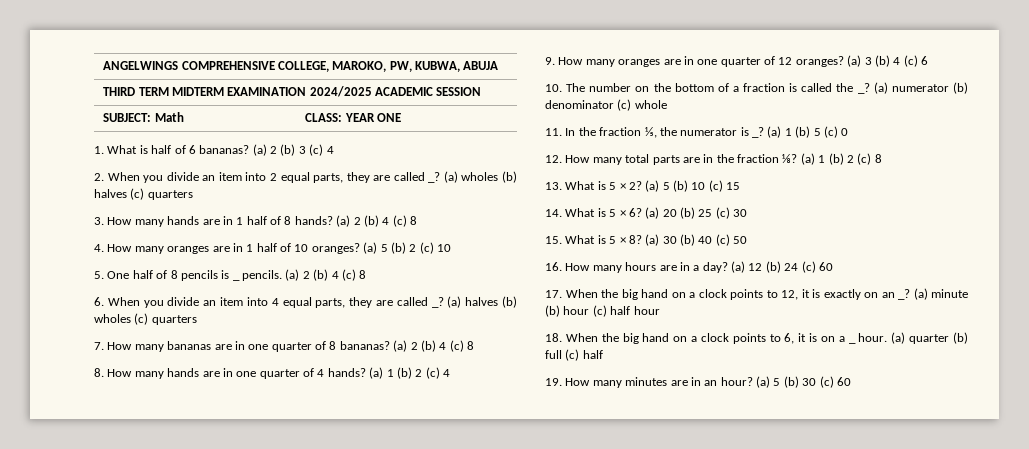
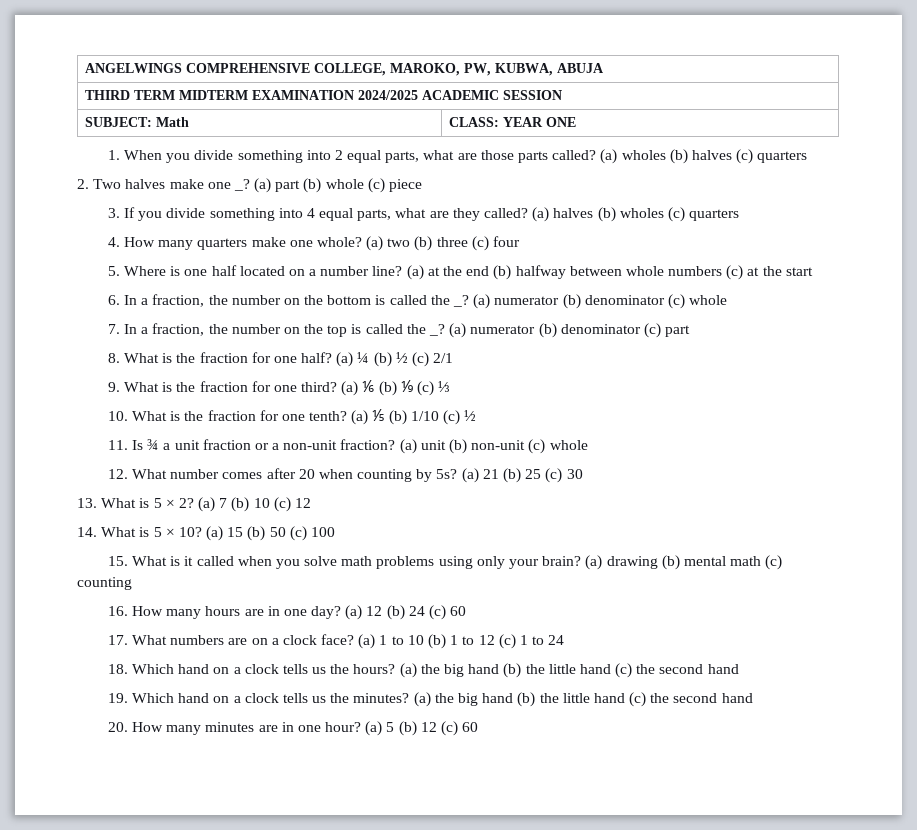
- 1. What is half of 6 bananas? (a) 2 (b) 3 (c) 4
- 2. When you divide an item into 2 equal parts, they are called _?
+ 1. When you divide something into 2 equal parts, what are those parts called?
- 3. How many hands are in 1 half of 8 hands? (a) 2 (b) 4 (c) 8
- 4. How many oranges are in 1 half of 10 oranges? (a) 5 (b) 2 (c) 10
- 5. One half of 8 pencils is _ pencils. (a) 2 (b) 4 (c) 8
- 6. When you divide an item into 4 equal parts, they are called _?
+ 2. Two halves make one _? (a) part (b) whole (c) piece
+ 3. If you divide something into 4 equal parts, what are they called?
- 7. How many bananas are in one quarter of 8 bananas? (a) 2 (b) 4 (c) 8
- 8. How many hands are in one quarter of 4 hands? (a) 1 (b) 2 (c) 4
- 9. How many oranges are in one quarter of 12 oranges? (a) 3 (b) 4 (c) 6
- 10. The number on the bottom of a fraction is called the _?
+ 4. How many quarters make one whole? (a) two (b) three (c) four
+ 5. Where is one half located on a number line? (a) at the end (b) halfway between whole numbers (c) at the start
+ 6. In a fraction, the number on the bottom is called the _?
- 11. In the fraction ⅕, the numerator is _? (a) 1 (b) 5 (c) 0
- 12. How many total parts are in the fraction ⅛? (a) 1 (b) 2 (c) 8
+ 7. In a fraction, the number on the top is called the _? (a) numerator (b) denominator (c) part
+ 8. What is the fraction for one half? (a) ¼ (b) ½ (c) 2/1
+ 9. What is the fraction for one third? (a) ⅙ (b) ⅑ (c) ⅓
+ 10. What is the fraction for one tenth? (a) ⅕ (b) 1/10 (c) ½
+ 11. Is ¾ a unit fraction or a non-unit fraction? (a) unit (b) non-unit (c) whole
+ 12. What number comes after 20 when counting by 5s? (a) 21 (b) 25 (c) 30
- (a) 5 (b) 10 (c) 15
+ (a) 7 (b) 10 (c) 12
- 14. What is 5 × 6? (a) 20 (b) 25 (c) 30
- 15. What is 5 × 8? (a) 30 (b) 40 (c) 50
+ 14. What is 5 × 10? (a) 15 (b) 50 (c) 100
+ 15. What is it called when you solve math problems using only your brain? (a) drawing (b) mental math (c) counting
- 16. How many hours are in a day?
+ 16. How many hours are in one day?
- 17. When the big hand on a clock points to 12, it is exactly on an _? (a) minute (b) hour (c) half hour
- 18. When the big hand on a clock points to 6, it is on a _ hour. (a) quarter (b) full (c) half
- 19. How many minutes are in an hour?
+ 17. What numbers are on a clock face? (a) 1 to 10 (b) 1 to 12 (c) 1 to 24
+ 18. Which hand on a clock tells us the hours? (a) the big hand (b) the little hand (c) the second hand
+ 19. Which hand on a clock tells us the minutes? (a) the big hand (b) the little hand (c) the second hand
+ 20. How many minutes are in one hour?
- (a) 5 (b) 30 (c) 60
+ (a) 5 (b) 12 (c) 60

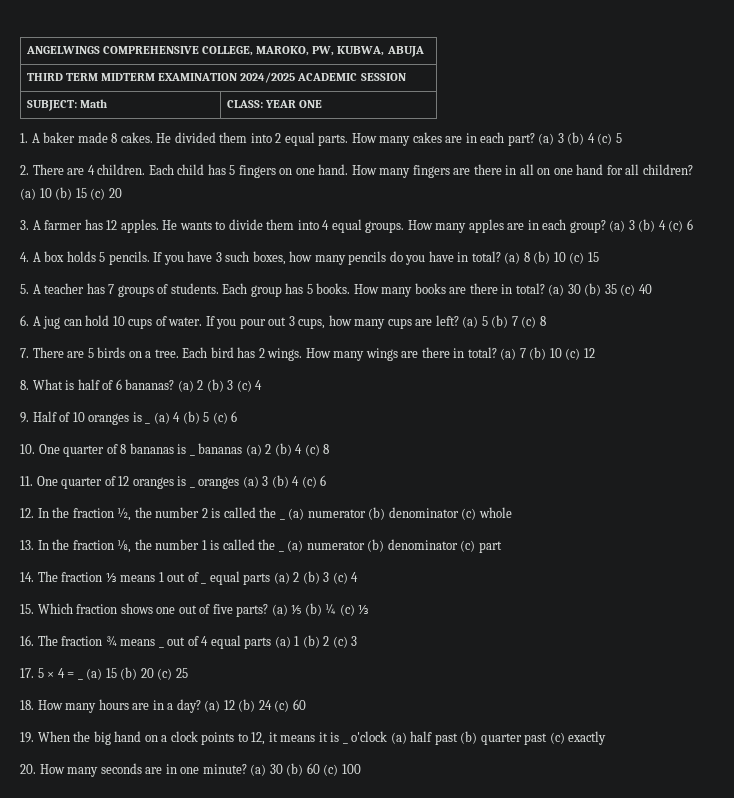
- 1. When you divide something into 2 equal parts, what are those parts called? (a) wholes (b) halves (c) quarters
- 2. Two halves make one _? (a) part (b) whole (c) piece
- 3. If you divide something into 4 equal parts, what are they called? (a) halves (b) wholes (c) quarters
- 4. How many quarters make one whole? (a) two (b) three (c) four
- 5. Where is one half located on a number line? (a) at the end (b) halfway between whole numbers (c) at the start
- 6. In a fraction, the number on the bottom is called the _? (a) numerator (b) denominator (c) whole
+ 1. A baker made 8 cakes. He divided them into 2 equal parts. How many cakes are in each part? (a) 3 (b) 4 (c) 5
+ 2. There are 4 children. Each child has 5 fingers on one hand. How many fingers are there in all on one hand for all children? (a) 10 (b) 15 (c) 20
+ 3. A farmer has 12 apples. He wants to divide them into 4 equal groups. How many apples are in each group? (a) 3 (b) 4 (c) 6
+ 4. A box holds 5 pencils. If you have 3 such boxes, how many pencils do you have in total? (a) 8 (b) 10 (c) 15
+ 5. A teacher has 7 groups of students. Each group has 5 books. How many books are there in total? (a) 30 (b) 35 (c) 40
+ 6. A jug can hold 10 cups of water. If you pour out 3 cups, how many cups are left? (a) 5 (b) 7 (c) 8
+ 7. There are 5 birds on a tree. Each bird has 2 wings. How many wings are there in total? (a) 7 (b) 10 (c) 12
+ 8. What is half of 6 bananas? (a) 2 (b) 3 (c) 4
+ 9. Half of 10 oranges is _ (a) 4 (b) 5 (c) 6
+ 10. One quarter of 8 bananas is _ bananas (a) 2 (b) 4 (c) 8
+ 11. One quarter of 12 oranges is _ oranges (a) 3 (b) 4 (c) 6
+ 12. In the fraction ½, the number 2 is called the _ (a) numerator (b) denominator (c) whole
- 7. In a fraction, the number on the top is called the _? (a) numerator (b) denominator (c) part
+ 13. In the fraction ⅛, the number 1 is called the _ (a) numerator (b) denominator (c) part
- 8. What is the fraction for one half? (a) ¼ (b) ½ (c) 2/1
- 9. What is the fraction for one third? (a) ⅙ (b) ⅑ (c) ⅓
- 10. What is the fraction for one tenth? (a) ⅕ (b) 1/10 (c) ½
- 11. Is ¾ a unit fraction or a non-unit fraction? (a) unit (b) non-unit (c) whole
- 12. What number comes after 20 when counting by 5s? (a) 21 (b) 25 (c) 30
- 13. What is 5 × 2? (a) 7 (b) 10 (c) 12
- 14. What is 5 × 10? (a) 15 (b) 50 (c) 100
- 15. What is it called when you solve math problems using only your brain? (a) drawing (b) mental math (c) counting
- 16. How many hours are in one day?
+ 14. The fraction ⅓ means 1 out of _ equal parts (a) 2 (b) 3 (c) 4
+ 15. Which fraction shows one out of five parts? (a) ⅕ (b) ¼ (c) ⅓
+ 16. The fraction ¾ means _ out of 4 equal parts (a) 1 (b) 2 (c) 3
+ 17. 5 × 4 = _ (a) 15 (b) 20 (c) 25
+ 18. How many hours are in a day?
- 17. What numbers are on a clock face? (a) 1 to 10 (b) 1 to 12 (c) 1 to 24
- 18. Which hand on a clock tells us the hours? (a) the big hand (b) the little hand (c) the second hand
- 19. Which hand on a clock tells us the minutes? (a) the big hand (b) the little hand (c) the second hand
+ 19. When the big hand on a clock points to 12, it means it is _ o'clock (a) half past (b) quarter past (c) exactly
- 20. How many minutes are in one hour? (a) 5 (b) 12 (c) 60
+ 20. How many seconds are in one minute? (a) 30 (b) 60 (c) 100

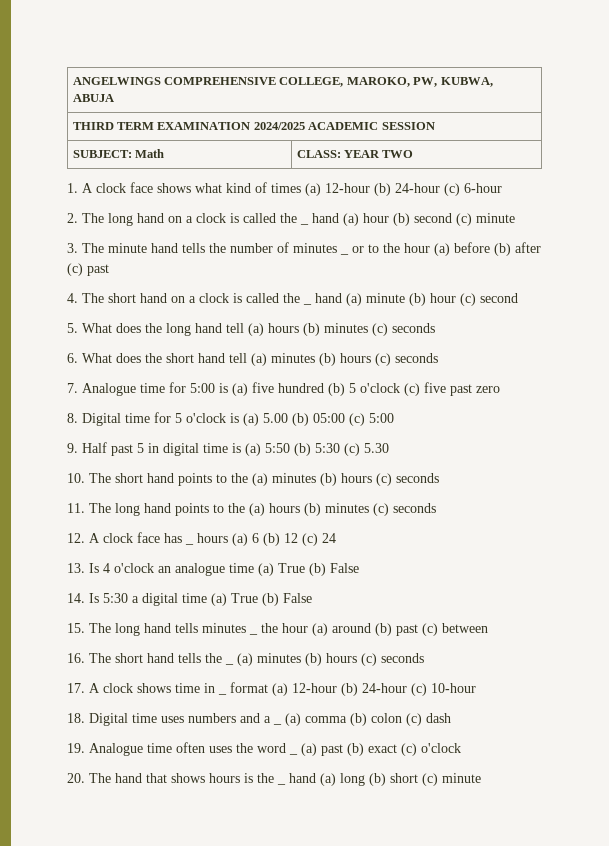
- THIRD TERM MIDTERM EXAMINATION 2024/2025 ACADEMIC SESSION
+ THIRD TERM EXAMINATION 2024/2025 ACADEMIC SESSION
- SUBJECT: Math | CLASS: YEAR ONE
+ SUBJECT: Math | CLASS: YEAR TWO
- 1. A baker made 8 cakes. He divided them into 2 equal parts. How many cakes are in each part? (a) 3 (b) 4 (c) 5
- 2. There are 4 children. Each child has 5 fingers on one hand. How many fingers are there in all on one hand for all children? (a) 10 (b) 15 (c) 20
- 3. A farmer has 12 apples. He wants to divide them into 4 equal groups. How many apples are in each group? (a) 3 (b) 4 (c) 6
- 4. A box holds 5 pencils. If you have 3 such boxes, how many pencils do you have in total? (a) 8 (b) 10 (c) 15
- 5. A teacher has 7 groups of students. Each group has 5 books. How many books are there in total? (a) 30 (b) 35 (c) 40
- 6. A jug can hold 10 cups of water. If you pour out 3 cups, how many cups are left? (a) 5 (b) 7 (c) 8
- 7. There are 5 birds on a tree. Each bird has 2 wings. How many wings are there in total? (a) 7 (b) 10 (c) 12
- 8. What is half of 6 bananas? (a) 2 (b) 3 (c) 4
- 9. Half of 10 oranges is _ (a) 4 (b) 5 (c) 6
- 10. One quarter of 8 bananas is _ bananas (a) 2 (b) 4 (c) 8
- 11. One quarter of 12 oranges is _ oranges (a) 3 (b) 4 (c) 6
- 12. In the fraction ½, the number 2 is called the _ (a) numerator (b) denominator (c) whole
- 13. In the fraction ⅛, the number 1 is called the _ (a) numerator (b) denominator (c) part
- 14. The fraction ⅓ means 1 out of _ equal parts (a) 2 (b) 3 (c) 4
- 15. Which fraction shows one out of five parts? (a) ⅕ (b) ¼ (c) ⅓
- 16. The fraction ¾ means _ out of 4 equal parts (a) 1 (b) 2 (c) 3
- 17. 5 × 4 = _ (a) 15 (b) 20 (c) 25
- 18. How many hours are in a day? (a) 12 (b) 24 (c) 60
- 19. When the big hand on a clock points to 12, it means it is _ o'clock (a) half past (b) quarter past (c) exactly
- 20. How many seconds are in one minute? (a) 30 (b) 60 (c) 100
+ 1. A clock face shows what kind of times (a) 12-hour (b) 24-hour (c) 6-hour
+ 2. The long hand on a clock is called the _ hand (a) hour (b) second (c) minute
+ 3. The minute hand tells the number of minutes _ or to the hour (a) before (b) after (c) past
+ 4. The short hand on a clock is called the _ hand (a) minute (b) hour (c) second
+ 5. What does the long hand tell (a) hours (b) minutes (c) seconds
+ 6. What does the short hand tell (a) minutes (b) hours (c) seconds
+ 7. Analogue time for 5:00 is (a) five hundred (b) 5 o'clock (c) five past zero
+ 8. Digital time for 5 o'clock is (a) 5.00 (b) 05:00 (c) 5:00
+ 9. Half past 5 in digital time is (a) 5:50 (b) 5:30 (c) 5.30
+ 10. The short hand points to the (a) minutes (b) hours (c) seconds
+ 11. The long hand points to the (a) hours (b) minutes (c) seconds
+ 12. A clock face has _ hours (a) 6 (b) 12 (c) 24
+ 13. Is 4 o'clock an analogue time (a) True (b) False
+ 14. Is 5:30 a digital time (a) True (b) False
+ 15. The long hand tells minutes _ the hour (a) around (b) past (c) between
+ 16. The short hand tells the _ (a) minutes (b) hours (c) seconds
+ 17. A clock shows time in _ format (a) 12-hour (b) 24-hour (c) 10-hour
+ 18. Digital time uses numbers and a _ (a) comma (b) colon (c) dash
+ 19. Analogue time often uses the word _ (a) past (b) exact (c) o'clock
+ 20. The hand that shows hours is the _ hand (a) long (b) short (c) minute

